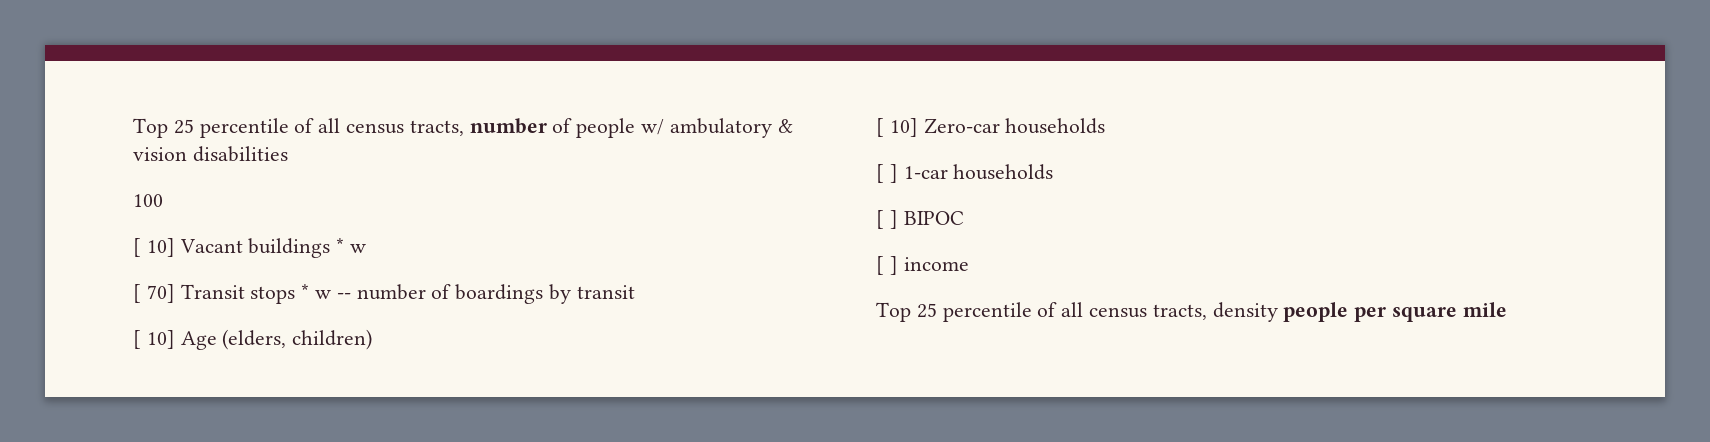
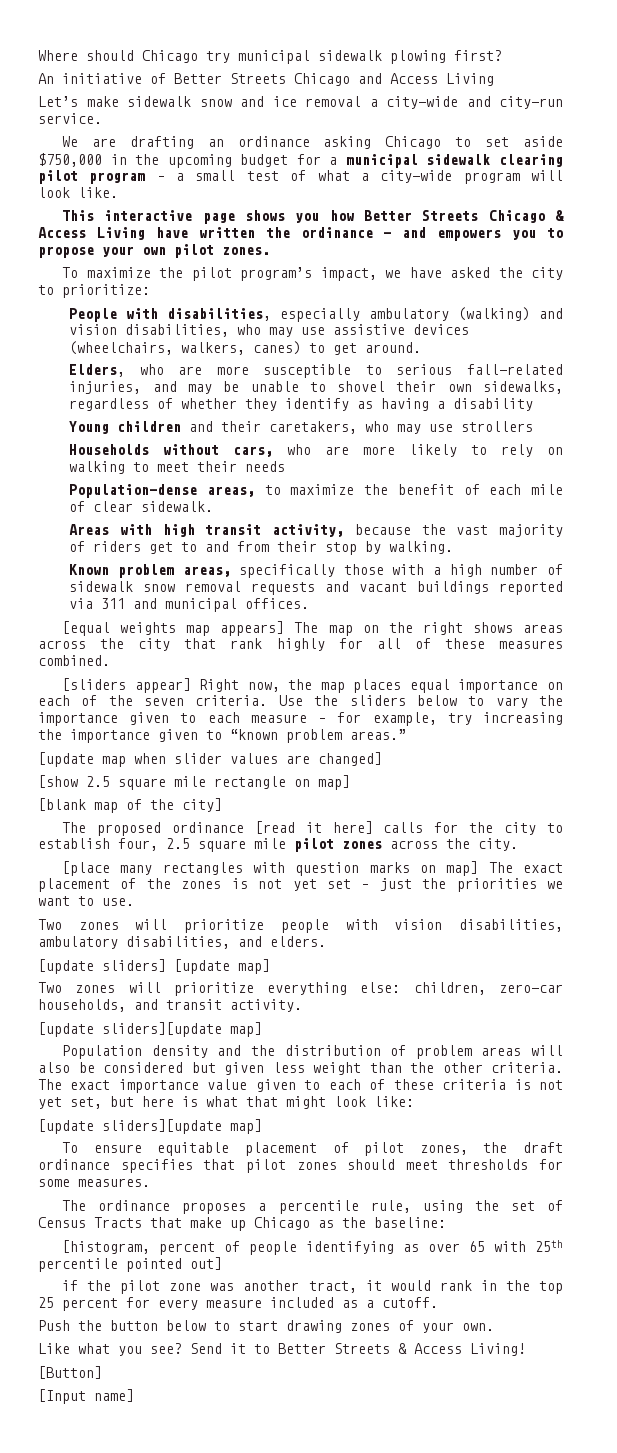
- Top 25 percentile of all census tracts, number of people w/ ambulatory & vision disabilities
- 100
- [ 10] Vacant buildings * w
- [ 70] Transit stops * w -- number of boardings by transit
- [ 10] Age (elders, children)
- [ 10] Zero-car households
- [ ] 1-car households
- [ ] BIPOC
- [ ] income
- Top 25 percentile of all census tracts, density people per square mile
+ Where should Chicago try municipal sidewalk plowing first?
+ An initiative of Better Streets Chicago and Access Living
+ Let’s make sidewalk snow and ice removal a city-wide and city-run service.
+ We are drafting an ordinance asking Chicago to set aside $750,000 in the upcoming budget for a municipal sidewalk clearing pilot program – a small test of what a city-wide program will look like.
+ This interactive page shows you how Better Streets Chicago & Access Living have written the ordinance – and empowers you to propose your own pilot zones.
+ To maximize the pilot program’s impact, we have asked the city to prioritize:
+ People with disabilities, especially ambulatory (walking) and vision disabilities, who may use assistive devices (wheelchairs, walkers, canes) to get around.
+ Elders, who are more susceptible to serious fall-related injuries, and may be unable to shovel their own sidewalks, regardless of whether they identify as having a disability
+ Young children and their caretakers, who may use strollers
+ Households without cars, who are more likely to rely on walking to meet their needs
+ Population-dense areas, to maximize the benefit of each mile of clear sidewalk.
+ Areas with high transit activity, because the vast majority of riders get to and from their stop by walking.
+ Known problem areas, specifically those with a high number of sidewalk snow removal requests and vacant buildings reported via 311 and municipal offices.
+ [equal weights map appears] The map on the right shows areas across the city that rank highly for all of these measures combined.
+ [sliders appear] Right now, the map places equal importance on each of the seven criteria. Use the sliders below to vary the importance given to each measure – for example, try increasing the importance given to “known problem areas.”
+ [update map when slider values are changed]
+ [show 2.5 square mile rectangle on map]
+ [blank map of the city]
+ The proposed ordinance [read it here] calls for the city to establish four, 2.5 square mile pilot zones across the city.
+ [place many rectangles with question marks on map] The exact placement of the zones is not yet set – just the priorities we want to use.
+ Two zones will prioritize people with vision disabilities, ambulatory disabilities, and elders.
+ [update sliders] [update map]
+ Two zones will prioritize everything else: children, zero-car households, and transit activity.
+ [update sliders][update map]
+ Population density and the distribution of problem areas will also be considered but given less weight than the other criteria. The exact importance value given to each of these criteria is not yet set, but here is what that might look like:
+ [update sliders][update map]
+ To ensure equitable placement of pilot zones, the draft ordinance specifies that pilot zones should meet thresholds for some measures.
+ The ordinance proposes a percentile rule, using the set of Census Tracts that make up Chicago as the baseline:
+ [histogram, percent of people identifying as over 65 with 25th percentile pointed out]
+ if the pilot zone was another tract, it would rank in the top 25 percent for every measure included as a cutoff.
+ Push the button below to start drawing zones of your own.
+ Like what you see? Send it to Better Streets & Access Living!
+ [Button]
+ [Input name]

